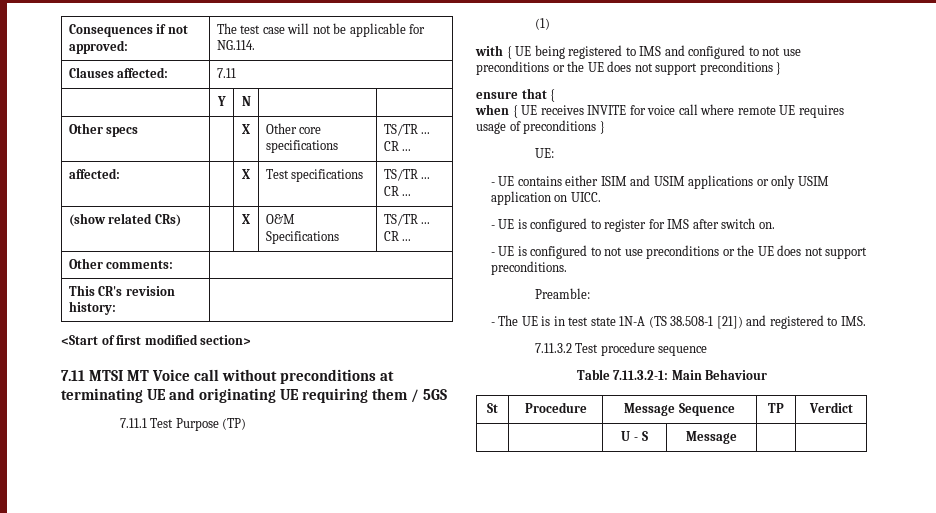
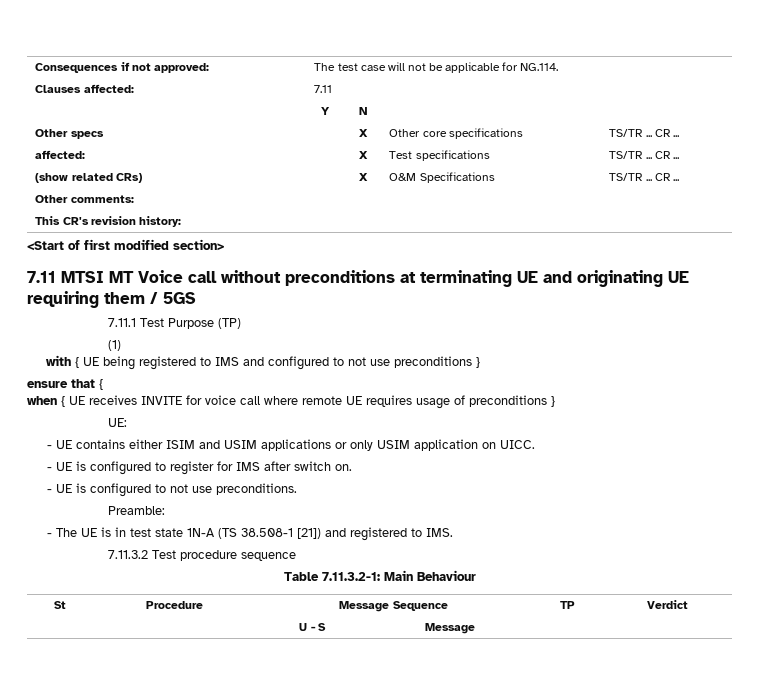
- with { UE being registered to IMS and configured to not use preconditions or the UE does not support preconditions }
+ with { UE being registered to IMS and configured to not use preconditions }
- - UE is configured to not use preconditions or the UE does not support preconditions.
+ - UE is configured to not use preconditions.

